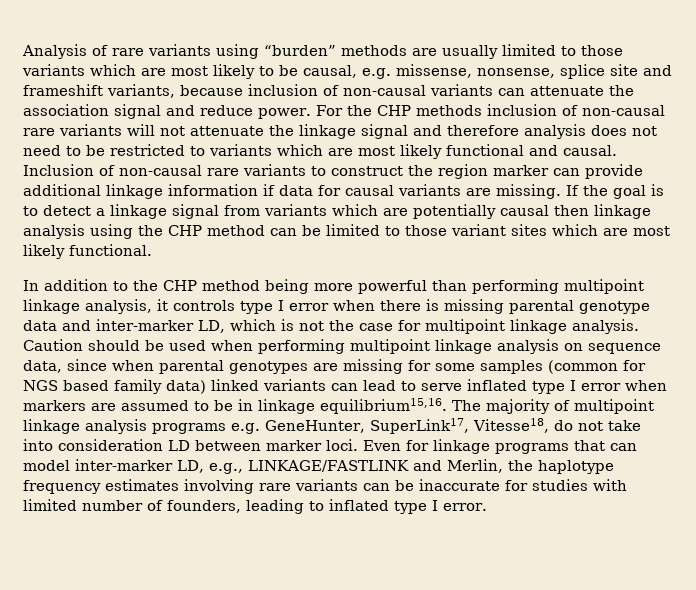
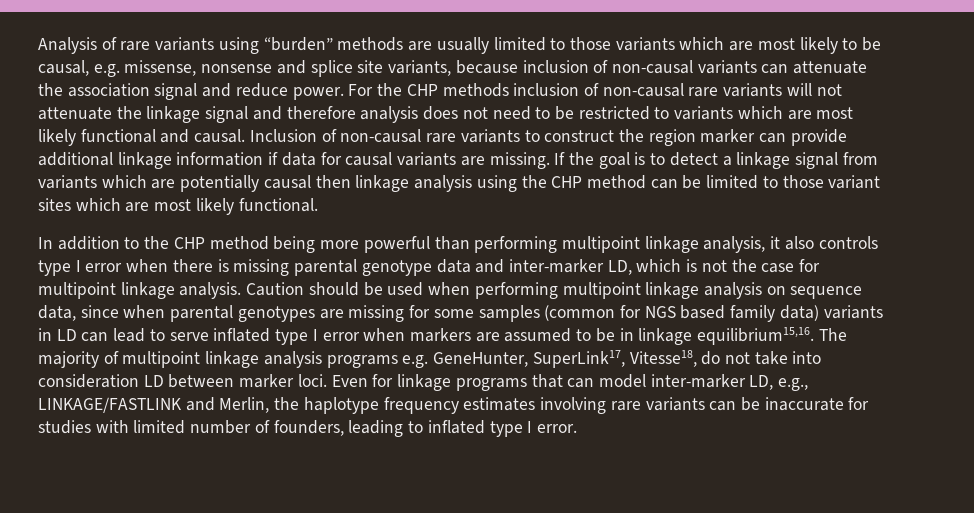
- Analysis of rare variants using “burden” methods are usually limited to those variants which are most likely to be causal, e.g. missense, nonsense, splice site and frameshift variants, because inclusion of non-causal variants can attenuate the association signal and reduce power.
+ Analysis of rare variants using “burden” methods are usually limited to those variants which are most likely to be causal, e.g. missense, nonsense and splice site variants, because inclusion of non-causal variants can attenuate the association signal and reduce power.
- In addition to the CHP method being more powerful than performing multipoint linkage analysis, it controls type I error when there is missing parental genotype data and inter-marker LD, which is not the case for multipoint linkage analysis.
+ In addition to the CHP method being more powerful than performing multipoint linkage analysis, it also controls type I error when there is missing parental genotype data and inter-marker LD, which is not the case for multipoint linkage analysis.
- Caution should be used when performing multipoint linkage analysis on sequence data, since when parental genotypes are missing for some samples (common for NGS based family data) linked variants can lead to serve inflated type I error when markers are assumed to be in linkage equilibrium15,16.
+ Caution should be used when performing multipoint linkage analysis on sequence data, since when parental genotypes are missing for some samples (common for NGS based family data) variants in LD can lead to serve inflated type I error when markers are assumed to be in linkage equilibrium15,16.

